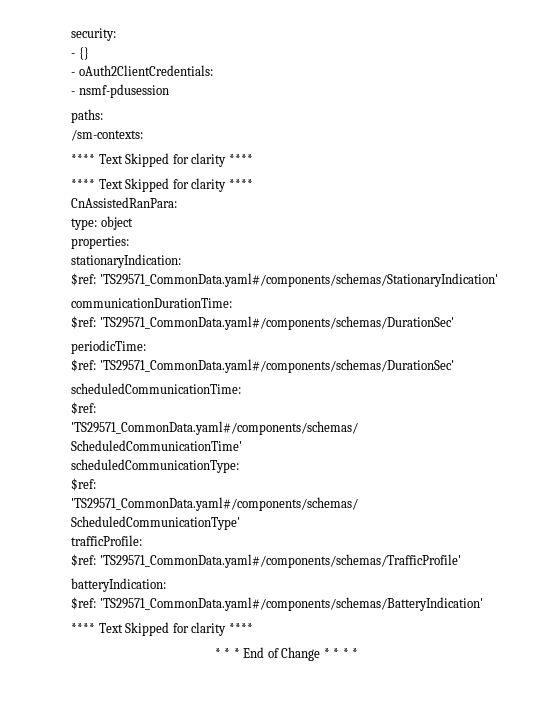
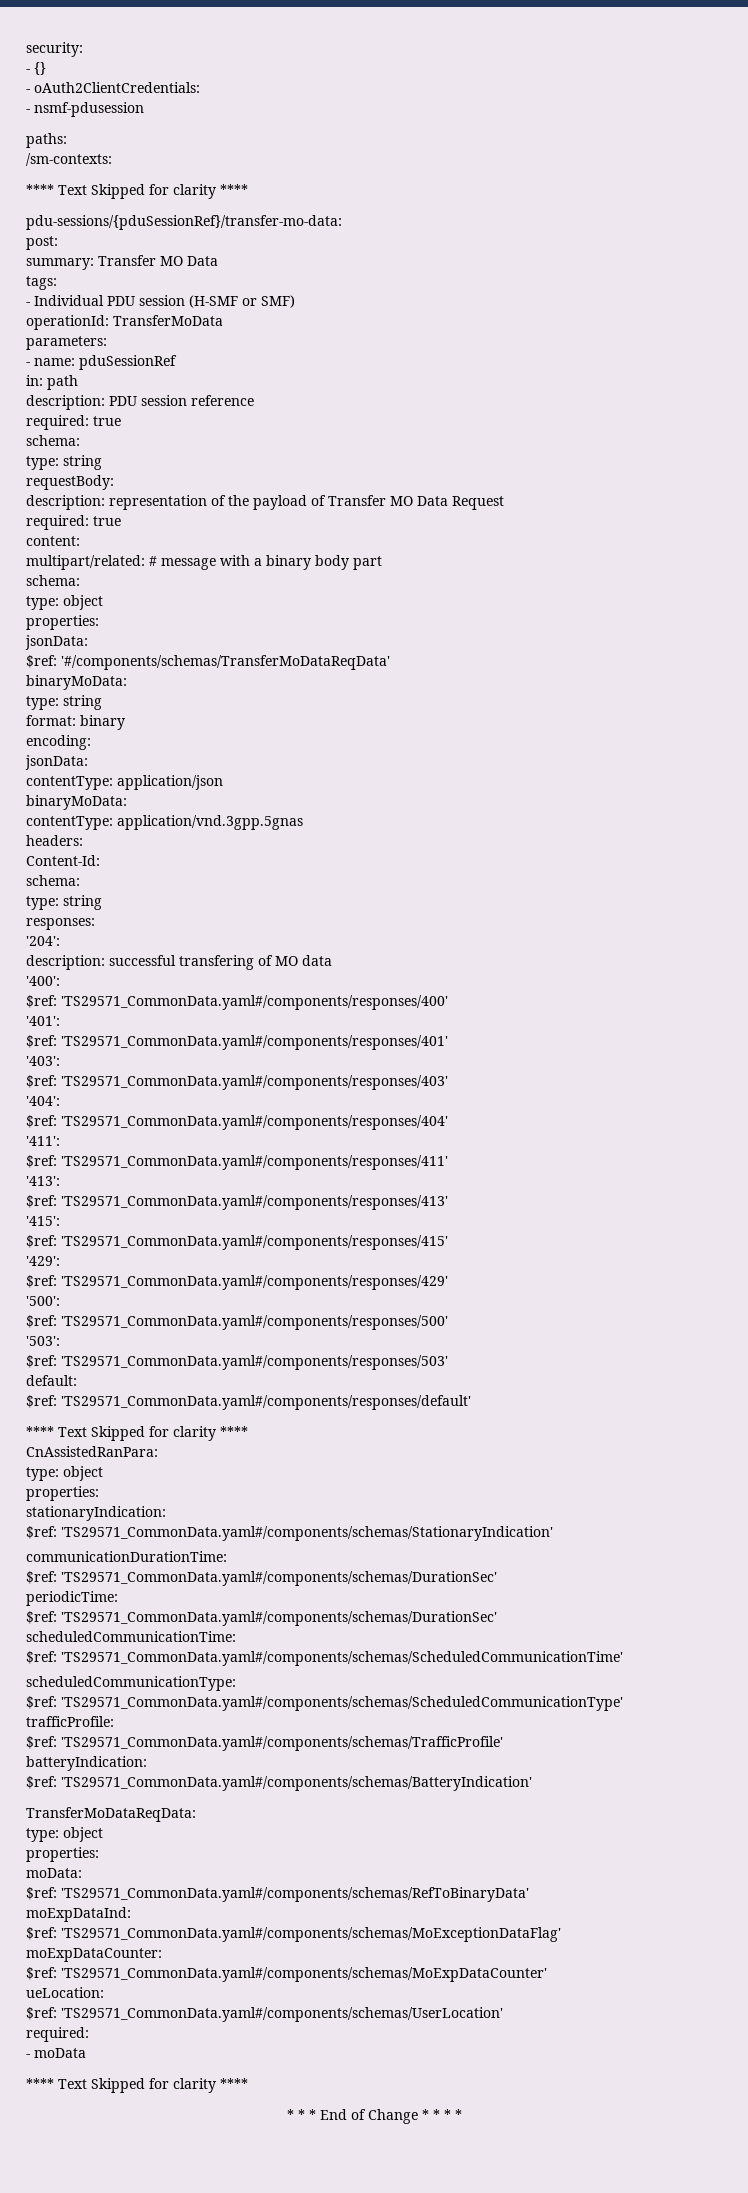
+ pdu-sessions/{pduSessionRef}/transfer-mo-data:
+ post:
+ summary: Transfer MO Data
+ tags:
+ - Individual PDU session (H-SMF or SMF)
+ operationId: TransferMoData
+ parameters:
+ - name: pduSessionRef
+ in: path
+ description: PDU session reference
+ required: true
+ schema:
+ type: string
+ requestBody:
+ description: representation of the payload of Transfer MO Data Request
+ required: true
+ content:
+ multipart/related: # message with a binary body part
+ schema:
+ type: object
+ properties:
+ jsonData:
+ $ref: '#/components/schemas/TransferMoDataReqData'
+ binaryMoData:
+ type: string
+ format: binary
+ encoding:
+ jsonData:
+ contentType: application/json
+ binaryMoData:
+ contentType: application/vnd.3gpp.5gnas
+ headers:
+ Content-Id:
+ schema:
+ type: string
+ responses:
+ '204':
+ description: successful transfering of MO data
+ '400':
+ $ref: 'TS29571_CommonData.yaml#/components/responses/400'
+ '401':
+ $ref: 'TS29571_CommonData.yaml#/components/responses/401'
+ '403':
+ $ref: 'TS29571_CommonData.yaml#/components/responses/403'
+ '404':
+ $ref: 'TS29571_CommonData.yaml#/components/responses/404'
+ '411':
+ $ref: 'TS29571_CommonData.yaml#/components/responses/411'
+ '413':
+ $ref: 'TS29571_CommonData.yaml#/components/responses/413'
+ '415':
+ $ref: 'TS29571_CommonData.yaml#/components/responses/415'
+ '429':
+ $ref: 'TS29571_CommonData.yaml#/components/responses/429'
+ '500':
+ $ref: 'TS29571_CommonData.yaml#/components/responses/500'
+ '503':
+ $ref: 'TS29571_CommonData.yaml#/components/responses/503'
+ default:
+ $ref: 'TS29571_CommonData.yaml#/components/responses/default'
+ TransferMoDataReqData:
+ type: object
+ properties:
+ moData:
+ $ref: 'TS29571_CommonData.yaml#/components/schemas/RefToBinaryData'
+ moExpDataInd:
+ $ref: 'TS29571_CommonData.yaml#/components/schemas/MoExceptionDataFlag'
+ moExpDataCounter:
+ $ref: 'TS29571_CommonData.yaml#/components/schemas/MoExpDataCounter'
+ ueLocation:
+ $ref: 'TS29571_CommonData.yaml#/components/schemas/UserLocation'
+ required:
+ - moData

